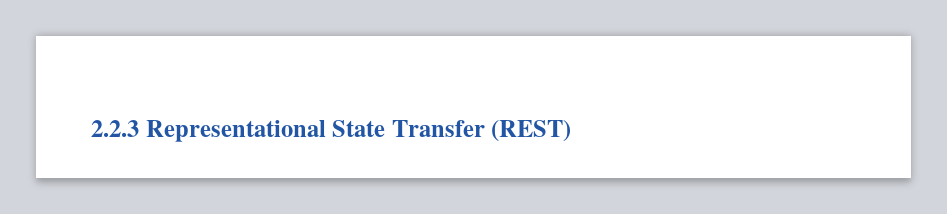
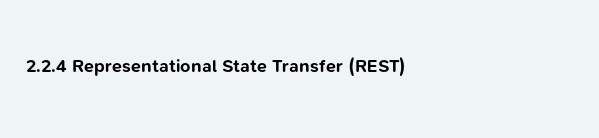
- 2.2.3 Representational State Transfer (REST)
+ 2.2.4 Representational State Transfer (REST)

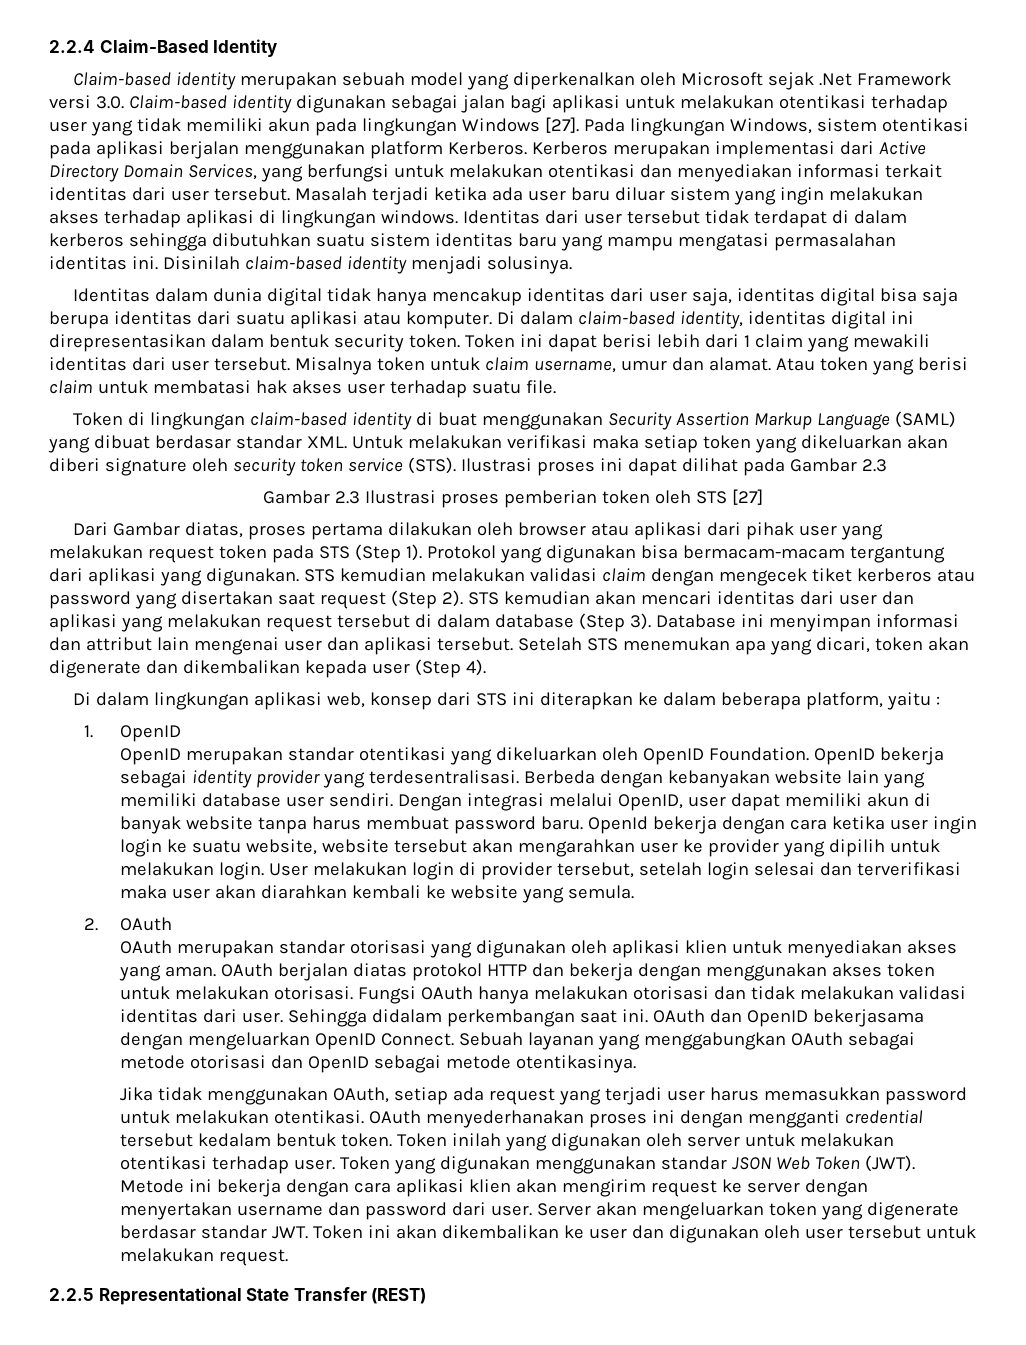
- 2.2.4 Representational State Transfer (REST)
+ 2.2.4 Claim-Based Identity
+ Claim-based identity merupakan sebuah model yang diperkenalkan oleh Microsoft sejak .Net Framework versi 3.0. Claim-based identity digunakan sebagai jalan bagi aplikasi untuk melakukan otentikasi terhadap user yang tidak memiliki akun pada lingkungan Windows [27]. Pada lingkungan Windows, sistem otentikasi pada aplikasi berjalan menggunakan platform Kerberos. Kerberos merupakan implementasi dari Active Directory Domain Services, yang berfungsi untuk melakukan otentikasi dan menyediakan informasi terkait identitas dari user tersebut. Masalah terjadi ketika ada user baru diluar sistem yang ingin melakukan akses terhadap aplikasi di lingkungan windows. Identitas dari user tersebut tidak terdapat di dalam kerberos sehingga dibutuhkan suatu sistem identitas baru yang mampu mengatasi permasalahan identitas ini. Disinilah claim-based identity menjadi solusinya.
+ Identitas dalam dunia digital tidak hanya mencakup identitas dari user saja, identitas digital bisa saja berupa identitas dari suatu aplikasi atau komputer. Di dalam claim-based identity, identitas digital ini direpresentasikan dalam bentuk security token. Token ini dapat berisi lebih dari 1 claim yang mewakili identitas dari user tersebut. Misalnya token untuk claim username, umur dan alamat. Atau token yang berisi claim untuk membatasi hak akses user terhadap suatu file.
+ Token di lingkungan claim-based identity di buat menggunakan Security Assertion Markup Language (SAML) yang dibuat berdasar standar XML. Untuk melakukan verifikasi maka setiap token yang dikeluarkan akan diberi signature oleh security token service (STS). Ilustrasi proses ini dapat dilihat pada Gambar 2.3
+ Gambar 2.3 Ilustrasi proses pemberian token oleh STS [27]
+ Dari Gambar diatas, proses pertama dilakukan oleh browser atau aplikasi dari pihak user yang melakukan request token pada STS (Step 1). Protokol yang digunakan bisa bermacam-macam tergantung dari aplikasi yang digunakan. STS kemudian melakukan validasi claim dengan mengecek tiket kerberos atau password yang disertakan saat request (Step 2). STS kemudian akan mencari identitas dari user dan aplikasi yang melakukan request tersebut di dalam database (Step 3). Database ini menyimpan informasi dan attribut lain mengenai user dan aplikasi tersebut. Setelah STS menemukan apa yang dicari, token akan digenerate dan dikembalikan kepada user (Step 4).
+ Di dalam lingkungan aplikasi web, konsep dari STS ini diterapkan ke dalam beberapa platform, yaitu :
+ 1. OpenID
+ OpenID merupakan standar otentikasi yang dikeluarkan oleh OpenID Foundation. OpenID bekerja sebagai identity provider yang terdesentralisasi. Berbeda dengan kebanyakan website lain yang memiliki database user sendiri. Dengan integrasi melalui OpenID, user dapat memiliki akun di banyak website tanpa harus membuat password baru. OpenId bekerja dengan cara ketika user ingin login ke suatu website, website tersebut akan mengarahkan user ke provider yang dipilih untuk melakukan login. User melakukan login di provider tersebut, setelah login selesai dan terverifikasi maka user akan diarahkan kembali ke website yang semula.
+ 2. OAuth
+ OAuth merupakan standar otorisasi yang digunakan oleh aplikasi klien untuk menyediakan akses yang aman. OAuth berjalan diatas protokol HTTP dan bekerja dengan menggunakan akses token untuk melakukan otorisasi. Fungsi OAuth hanya melakukan otorisasi dan tidak melakukan validasi identitas dari user. Sehingga didalam perkembangan saat ini. OAuth dan OpenID bekerjasama dengan mengeluarkan OpenID Connect. Sebuah layanan yang menggabungkan OAuth sebagai metode otorisasi dan OpenID sebagai metode otentikasinya.
+ Jika tidak menggunakan OAuth, setiap ada request yang terjadi user harus memasukkan password untuk melakukan otentikasi. OAuth menyederhanakan proses ini dengan mengganti credential tersebut kedalam bentuk token. Token inilah yang digunakan oleh server untuk melakukan otentikasi terhadap user. Token yang digunakan menggunakan standar JSON Web Token (JWT). Metode ini bekerja dengan cara aplikasi klien akan mengirim request ke server dengan menyertakan username dan password dari user. Server akan mengeluarkan token yang digenerate berdasar standar JWT. Token ini akan dikembalikan ke user dan digunakan oleh user tersebut untuk melakukan request.
+ 2.2.5 Representational State Transfer (REST)

